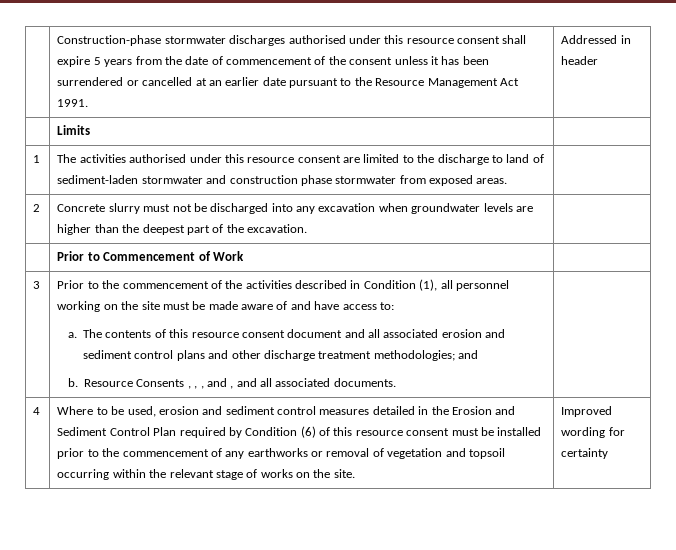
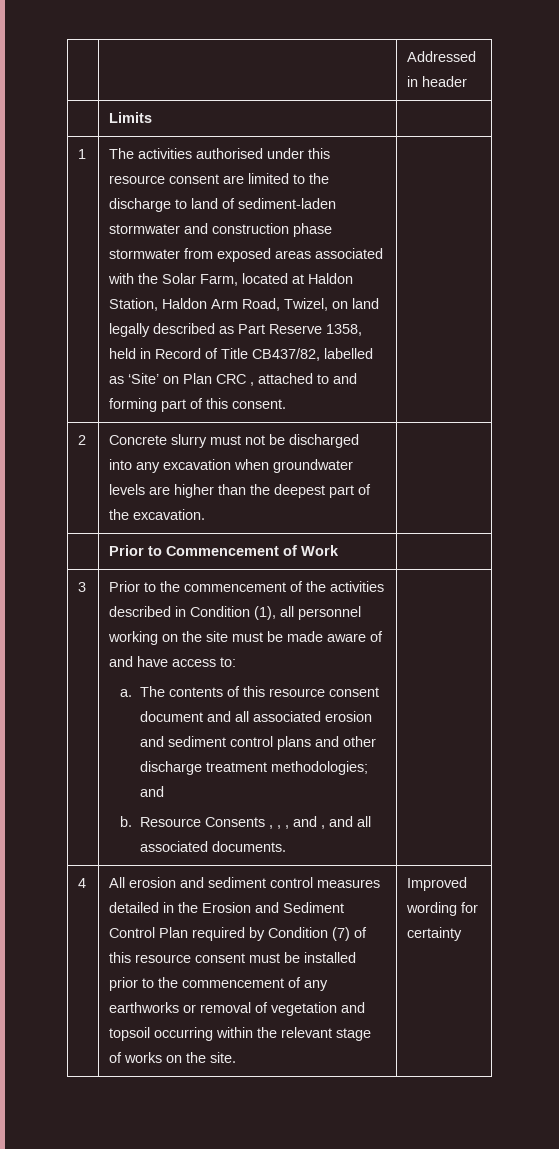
- Construction-phase stormwater discharges authorised under this resource consent shall expire 5 years from the date of commencement of the consent unless it has been surrendered or cancelled at an earlier date pursuant to the Resource Management Act 1991.
- The activities authorised under this resource consent are limited to the discharge to land of sediment-laden stormwater and construction phase stormwater from exposed areas.
+ The activities authorised under this resource consent are limited to the discharge to land of sediment-laden stormwater and construction phase stormwater from exposed areas associated with the Solar Farm, located at Haldon Station, Haldon Arm Road, Twizel, on land legally described as Part Reserve 1358, held in Record of Title CB437/82, labelled as ‘Site’ on Plan CRC , attached to and forming part of this consent.
- Where to be used, erosion and sediment control measures detailed in the Erosion and Sediment Control Plan required by Condition (6) of this resource consent must be installed prior to the commencement of any earthworks or removal of vegetation and topsoil occurring within the relevant stage of works on the site.
+ All erosion and sediment control measures detailed in the Erosion and Sediment Control Plan required by Condition (7) of this resource consent must be installed prior to the commencement of any earthworks or removal of vegetation and topsoil occurring within the relevant stage of works on the site.

